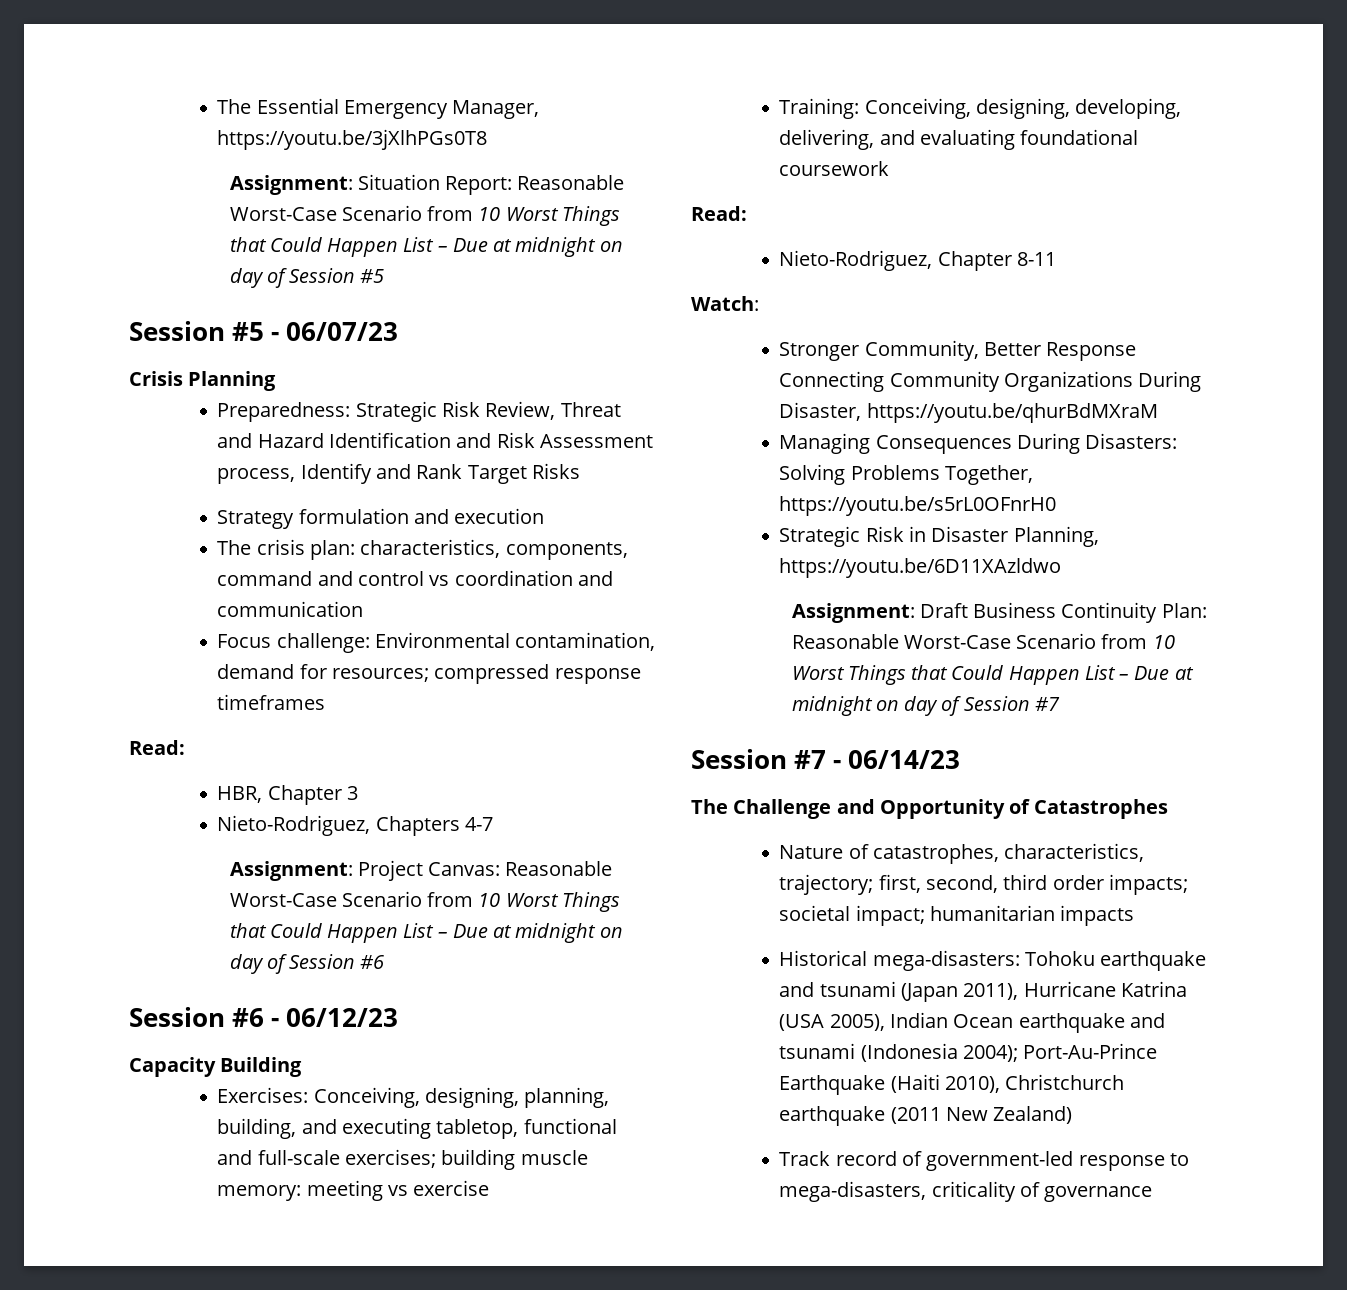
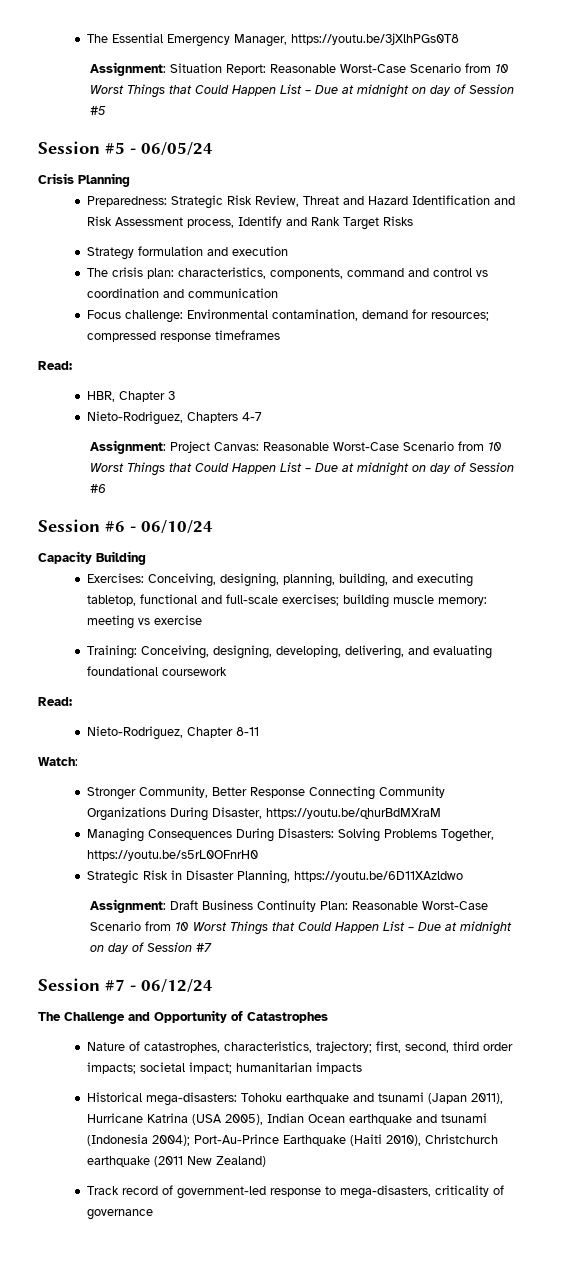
- Session #5 - 06/07/23
+ Session #5 - 06/05/24
- Session #6 - 06/12/23
+ Session #6 - 06/10/24
- Session #7 - 06/14/23
+ Session #7 - 06/12/24

